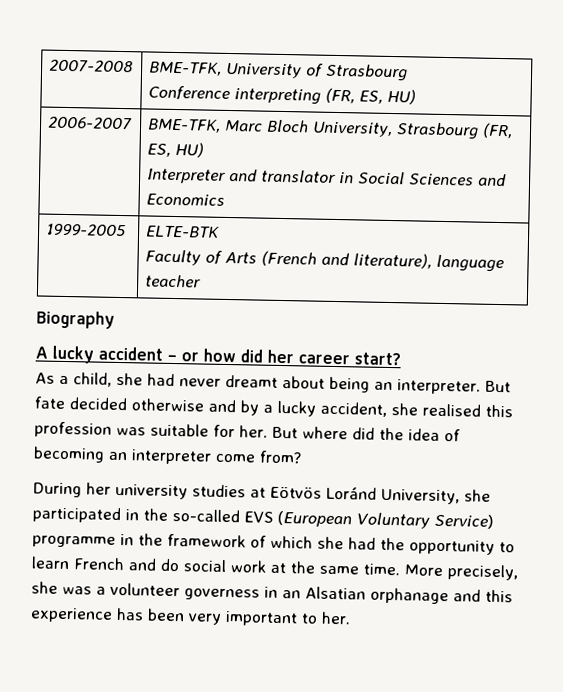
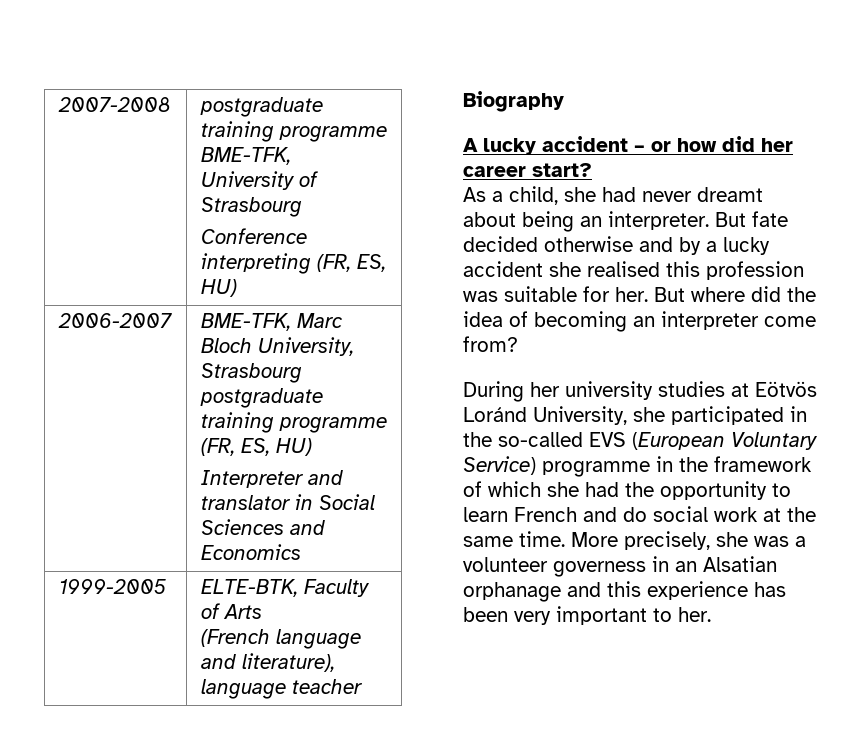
- 2007-2008 | BME-TFK, University of Strasbourg
+ 2007-2008 | postgraduate training programme BME-TFK, University of Strasbourg
- 2006-2007 | BME-TFK, Marc Bloch University, Strasbourg (FR, ES, HU)
+ 2006-2007 | BME-TFK, Marc Bloch University, Strasbourg postgraduate training programme (FR, ES, HU)
- 1999-2005 | ELTE-BTK
- Faculty of Arts (French and literature), language teacher
+ 1999-2005 | ELTE-BTK, Faculty of Arts
+ (French language and literature), language teacher
- But fate decided otherwise and by a lucky accident, she realised this profession was suitable for her.
+ But fate decided otherwise and by a lucky accident she realised this profession was suitable for her.

